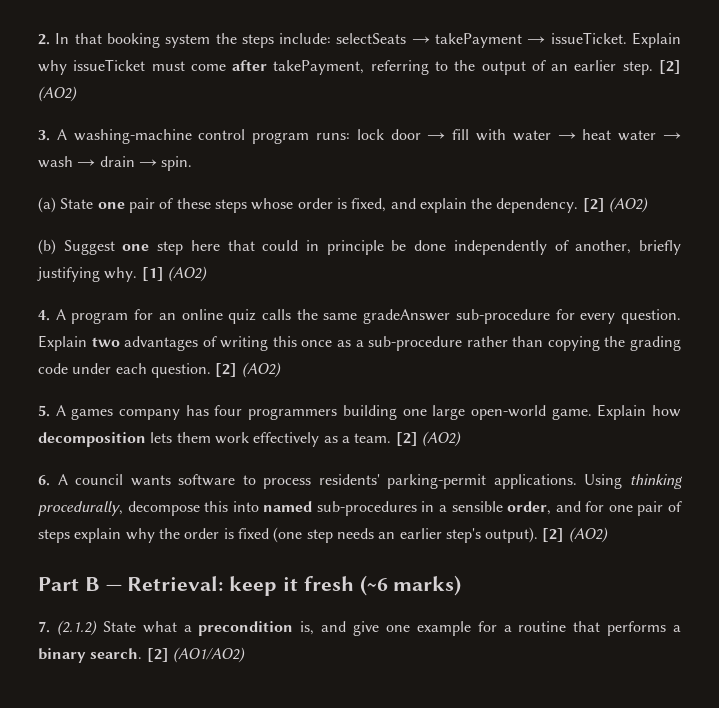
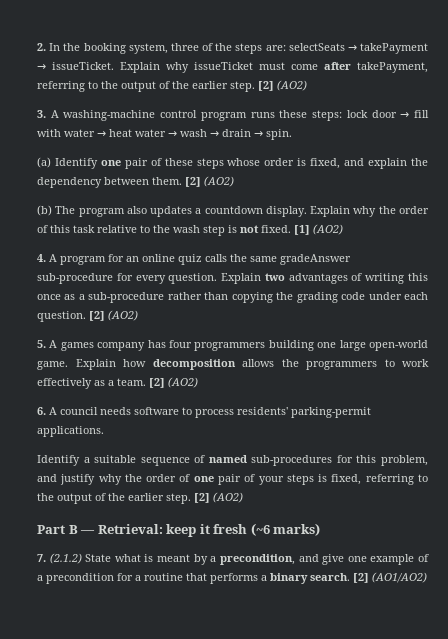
- 2. In that booking system the steps include: selectSeats → takePayment → issueTicket.
+ 2. In the booking system, three of the steps are: selectSeats → takePayment → issueTicket.
- Explain why issueTicket must come after takePayment, referring to the output of an earlier step.
+ Explain why issueTicket must come after takePayment, referring to the output of the earlier step.
- 3. A washing-machine control program runs: lock door → fill with water → heat water → wash → drain → spin.
+ 3. A washing-machine control program runs these steps: lock door → fill with water → heat water → wash → drain → spin.
- (a) State one pair of these steps whose order is fixed, and explain the dependency.
+ (a) Identify one pair of these steps whose order is fixed, and explain the dependency between them.
- (b) Suggest one step here that could in principle be done independently of another, briefly justifying why.
+ (b) The program also updates a countdown display. Explain why the order of this task relative to the wash step is not fixed.
- Explain how decomposition lets them work effectively as a team.
+ Explain how decomposition allows the programmers to work effectively as a team.
- 6. A council wants software to process residents' parking-permit applications. Using thinking procedurally, decompose this into named sub-procedures in a sensible order, and for one pair of steps explain why the order is fixed (one step needs an earlier step's output).
+ 6. A council needs software to process residents' parking-permit applications.
+ Identify a suitable sequence of named sub-procedures for this problem, and justify why the order of one pair of your steps is fixed, referring to the output of the earlier step.
- 7. (2.1.2) State what a precondition is, and give one example for a routine that performs a binary search.
+ 7. (2.1.2) State what is meant by a precondition, and give one example of a precondition for a routine that performs a binary search.

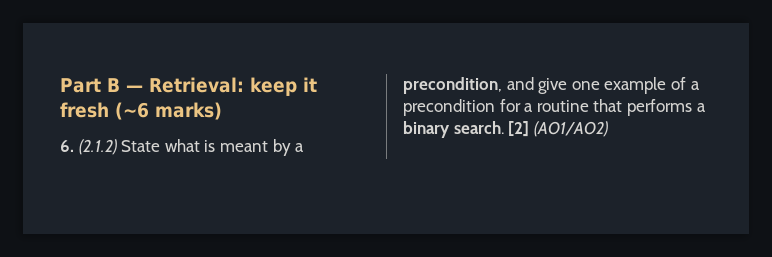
- 2. In the booking system, three of the steps are: selectSeats → takePayment → issueTicket. Explain why issueTicket must come after takePayment, referring to the output of the earlier step. [2] (AO2)
- 3. A washing-machine control program runs these steps: lock door → fill with water → heat water → wash → drain → spin.
- (a) Identify one pair of these steps whose order is fixed, and explain the dependency between them. [2] (AO2)
- (b) The program also updates a countdown display. Explain why the order of this task relative to the wash step is not fixed. [1] (AO2)
- 4. A program for an online quiz calls the same gradeAnswer sub-procedure for every question. Explain two advantages of writing this once as a sub-procedure rather than copying the grading code under each question. [2] (AO2)
- 5. A games company has four programmers building one large open-world game. Explain how decomposition allows the programmers to work effectively as a team. [2] (AO2)
- 6. A council needs software to process residents' parking-permit applications.
- Identify a suitable sequence of named sub-procedures for this problem, and justify why the order of one pair of your steps is fixed, referring to the output of the earlier step. [2] (AO2)
- 7. (2.1.2) State what is meant by a precondition, and give one example of a precondition for a routine that performs a binary search.
+ 6. (2.1.2) State what is meant by a precondition, and give one example of a precondition for a routine that performs a binary search.

